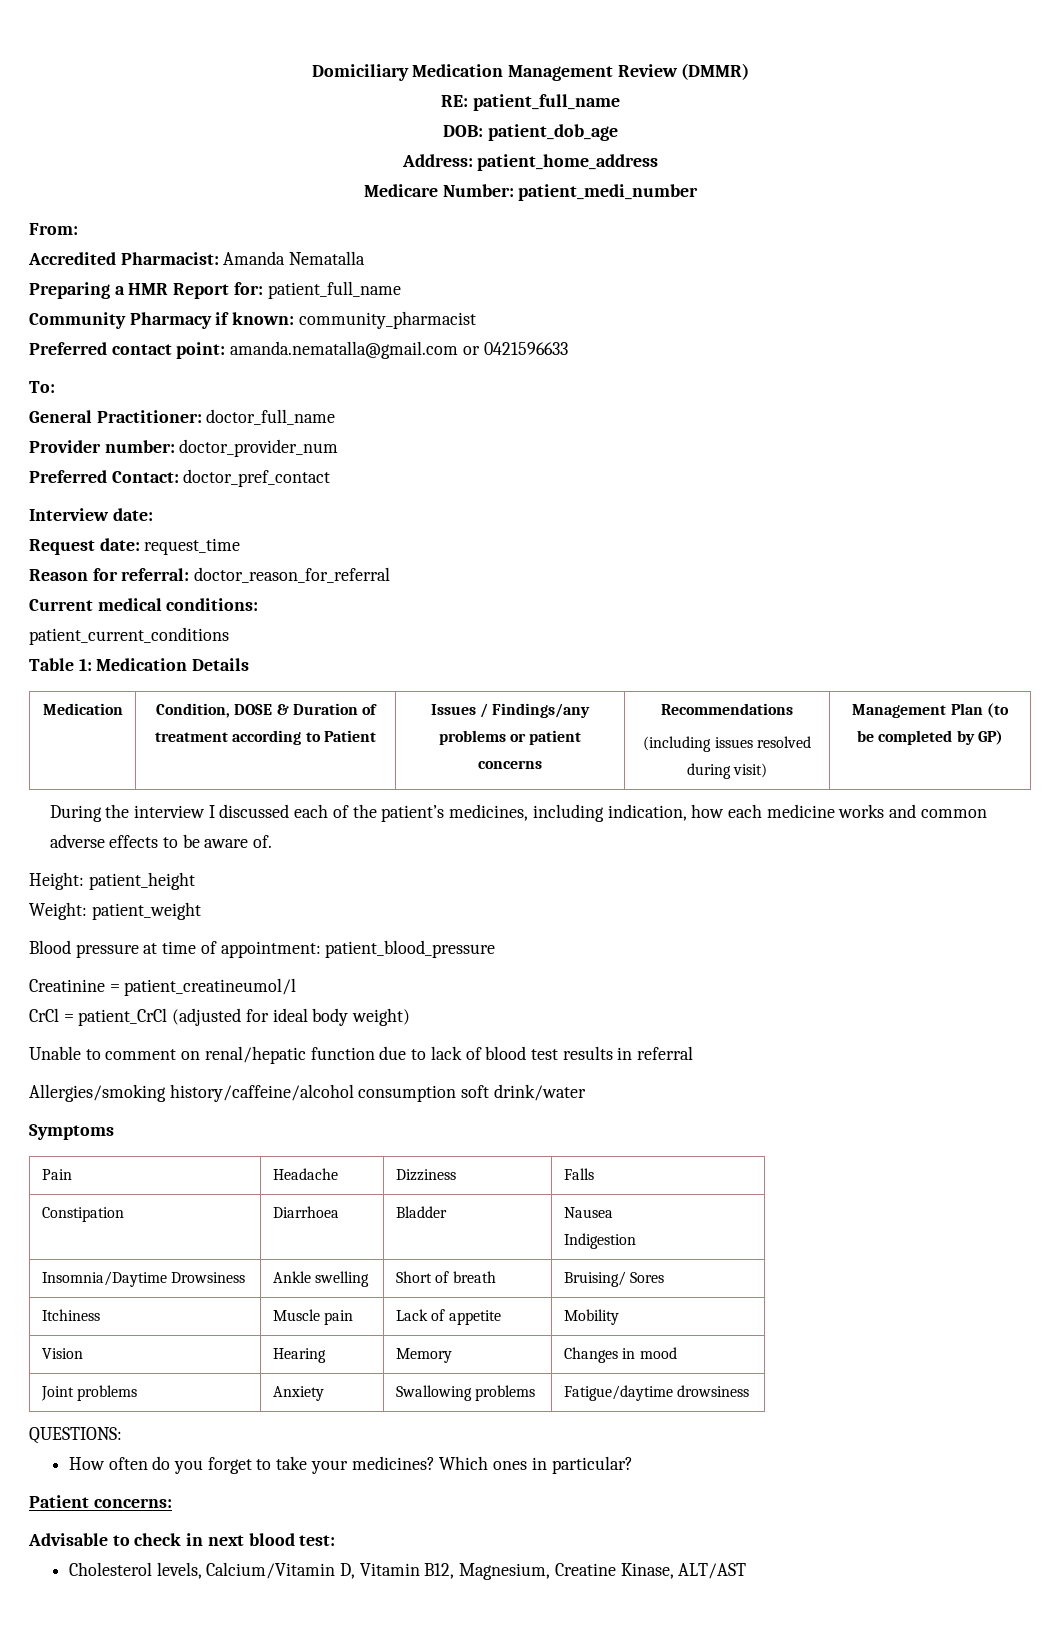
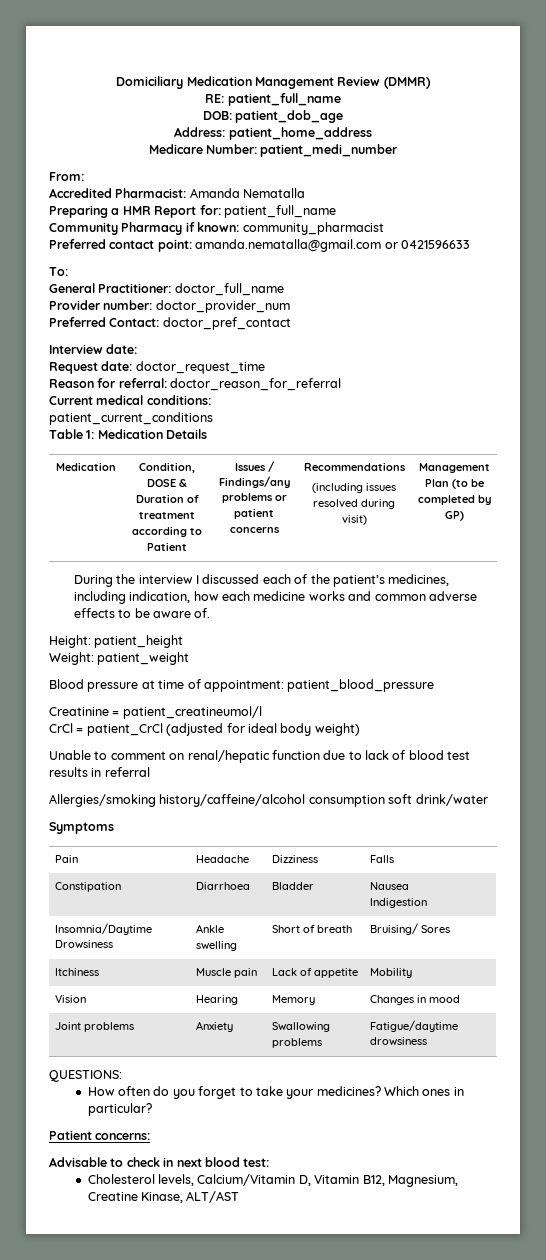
- Request date: request_time
+ Request date: doctor_request_time

